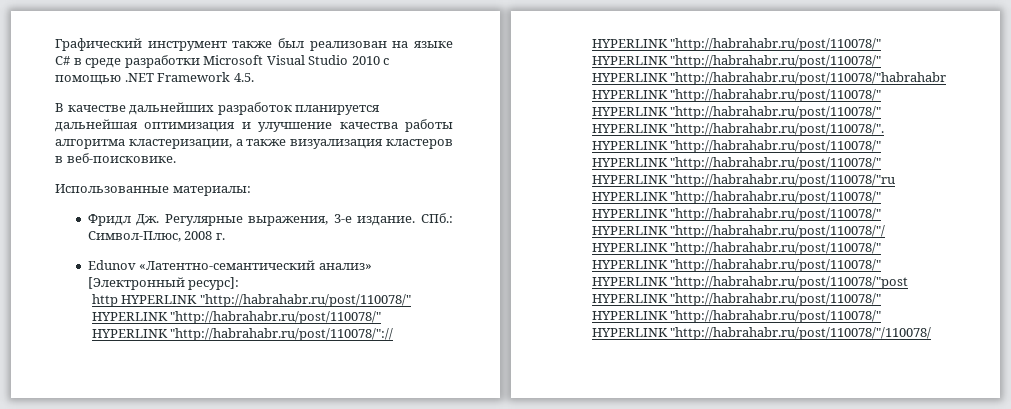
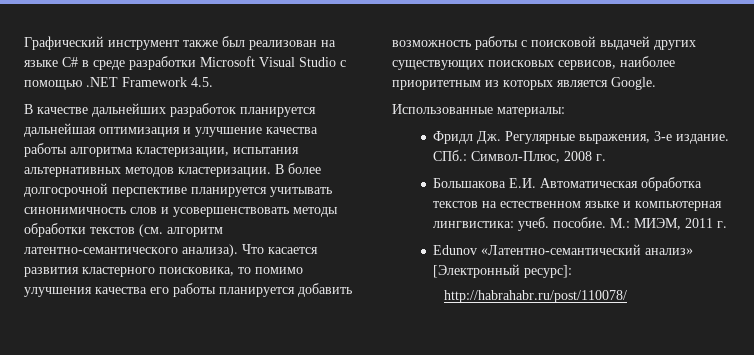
- Графический инструмент также был реализован на языке C# в среде разработки Microsoft Visual Studio 2010 с помощью .NET Framework 4.5.
+ Графический инструмент также был реализован на языке C# в среде разработки Microsoft Visual Studio с помощью .NET Framework 4.5.
- В качестве дальнейших разработок планируется дальнейшая оптимизация и улучшение качества работы алгоритма кластеризации, а также визуализация кластеров в веб-поисковике.
+ В качестве дальнейших разработок планируется дальнейшая оптимизация и улучшение качества работы алгоритма кластеризации, испытания альтернативных методов кластеризации. В более долгосрочной перспективе планируется учитывать синонимичность слов и усовершенствовать методы обработки текстов (см. алгоритм латентно-семантического анализа). Что касается развития кластерного поисковика, то помимо улучшения качества его работы планируется добавить возможность работы с поисковой выдачей других существующих поисковых сервисов, наиболее приоритетным из которых является Google.
+ Большакова Е.И. Автоматическая обработка текстов на естественном языке и компьютерная лингвистика: учеб. пособие. М.: МИЭМ, 2011 г.
- http HYPERLINK "http://habrahabr.ru/post/110078/" HYPERLINK "http://habrahabr.ru/post/110078/" HYPERLINK "http://habrahabr.ru/post/110078/":// HYPERLINK "http://habrahabr.ru/post/110078/" HYPERLINK "http://habrahabr.ru/post/110078/" HYPERLINK "http://habrahabr.ru/post/110078/"habrahabr HYPERLINK "http://habrahabr.ru/post/110078/" HYPERLINK "http://habrahabr.ru/post/110078/" HYPERLINK "http://habrahabr.ru/post/110078/". HYPERLINK "http://habrahabr.ru/post/110078/" HYPERLINK "http://habrahabr.ru/post/110078/" HYPERLINK "http://habrahabr.ru/post/110078/"ru HYPERLINK "http://habrahabr.ru/post/110078/" HYPERLINK "http://habrahabr.ru/post/110078/" HYPERLINK "http://habrahabr.ru/post/110078/"/ HYPERLINK "http://habrahabr.ru/post/110078/" HYPERLINK "http://habrahabr.ru/post/110078/" HYPERLINK "http://habrahabr.ru/post/110078/"post HYPERLINK "http://habrahabr.ru/post/110078/" HYPERLINK "http://habrahabr.ru/post/110078/" HYPERLINK "http://habrahabr.ru/post/110078/"/110078/
+ http://habrahabr.ru/post/110078/

